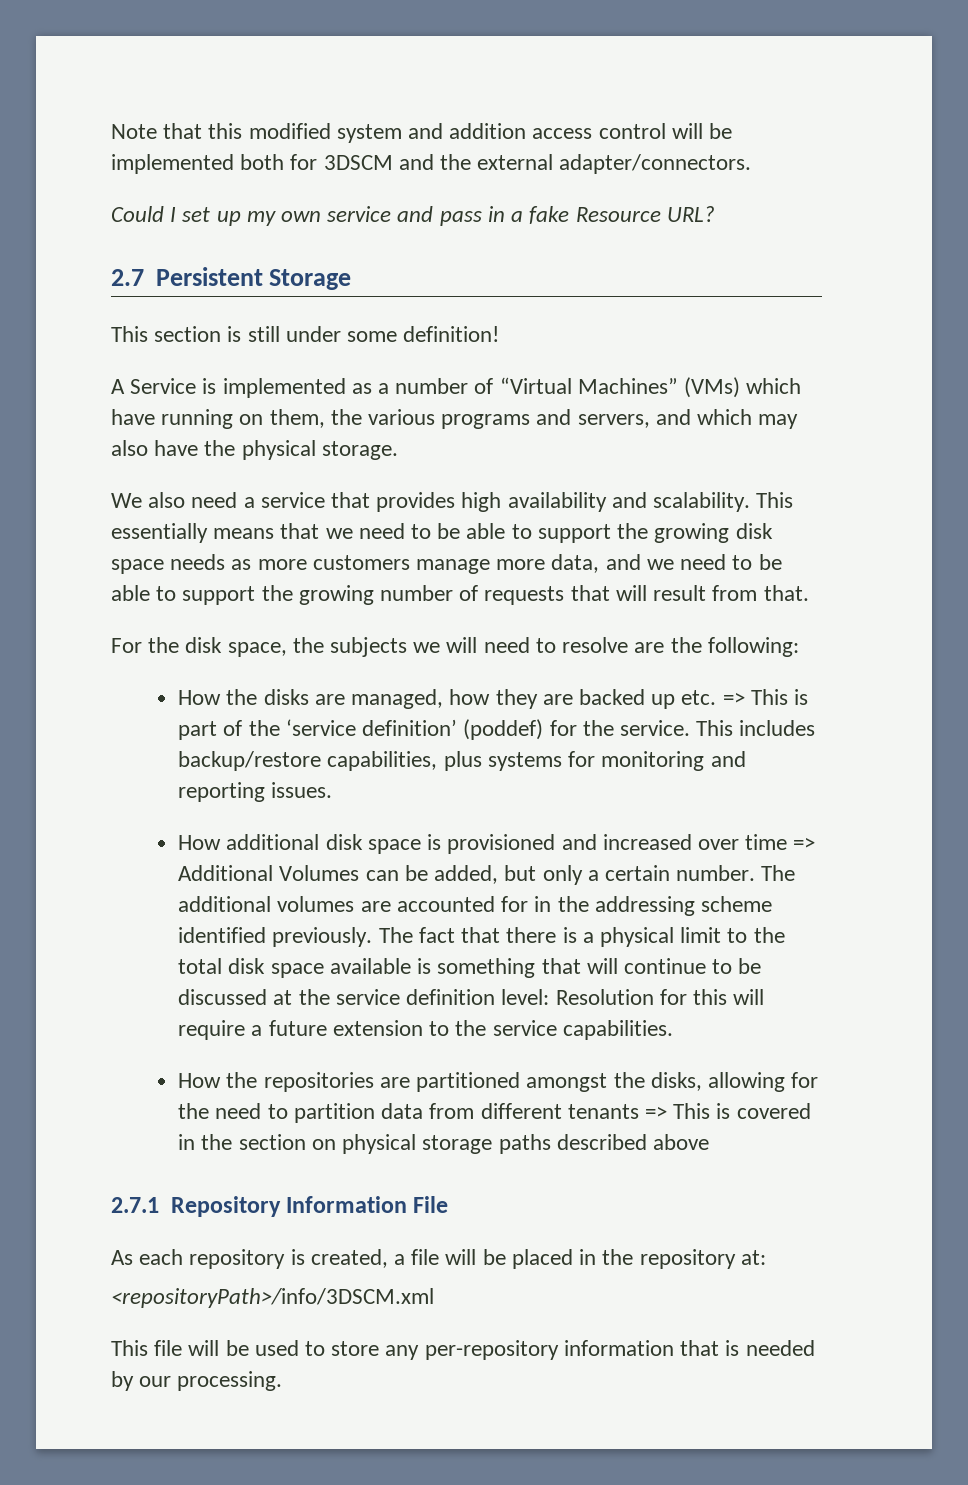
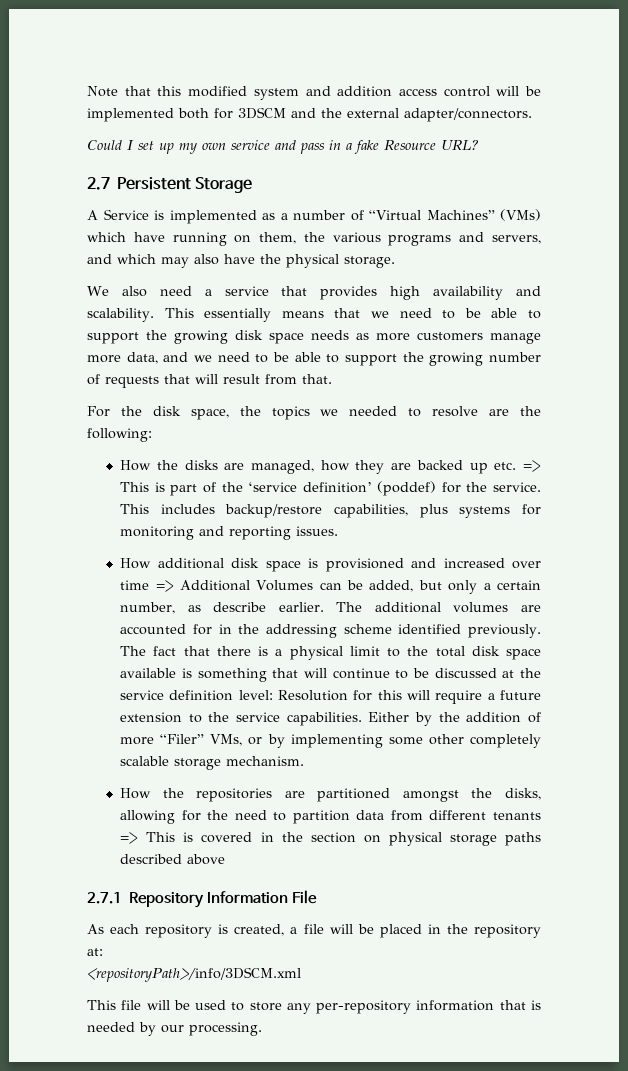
- This section is still under some definition!
- For the disk space, the subjects we will need to resolve are the following:
+ For the disk space, the topics we needed to resolve are the following:
- How additional disk space is provisioned and increased over time => Additional Volumes can be added, but only a certain number.
+ How additional disk space is provisioned and increased over time => Additional Volumes can be added, but only a certain number, as describe earlier.
+ Either by the addition of more “Filer” VMs, or by implementing some other completely scalable storage mechanism.

